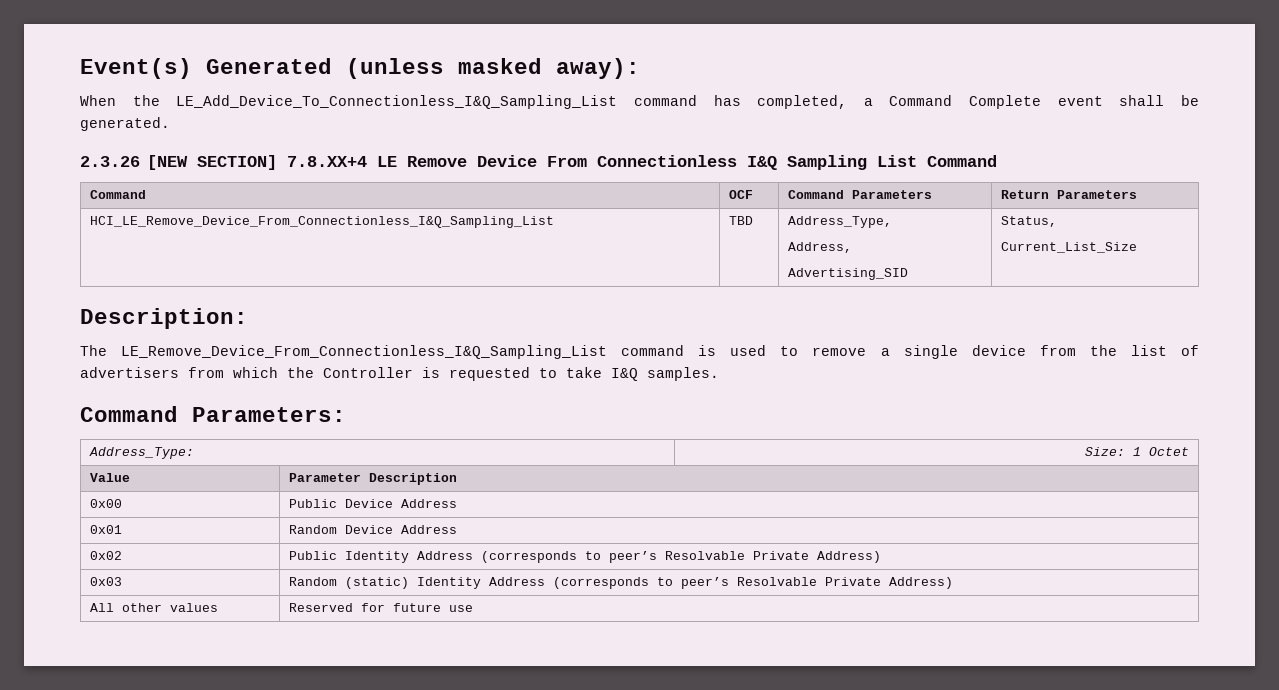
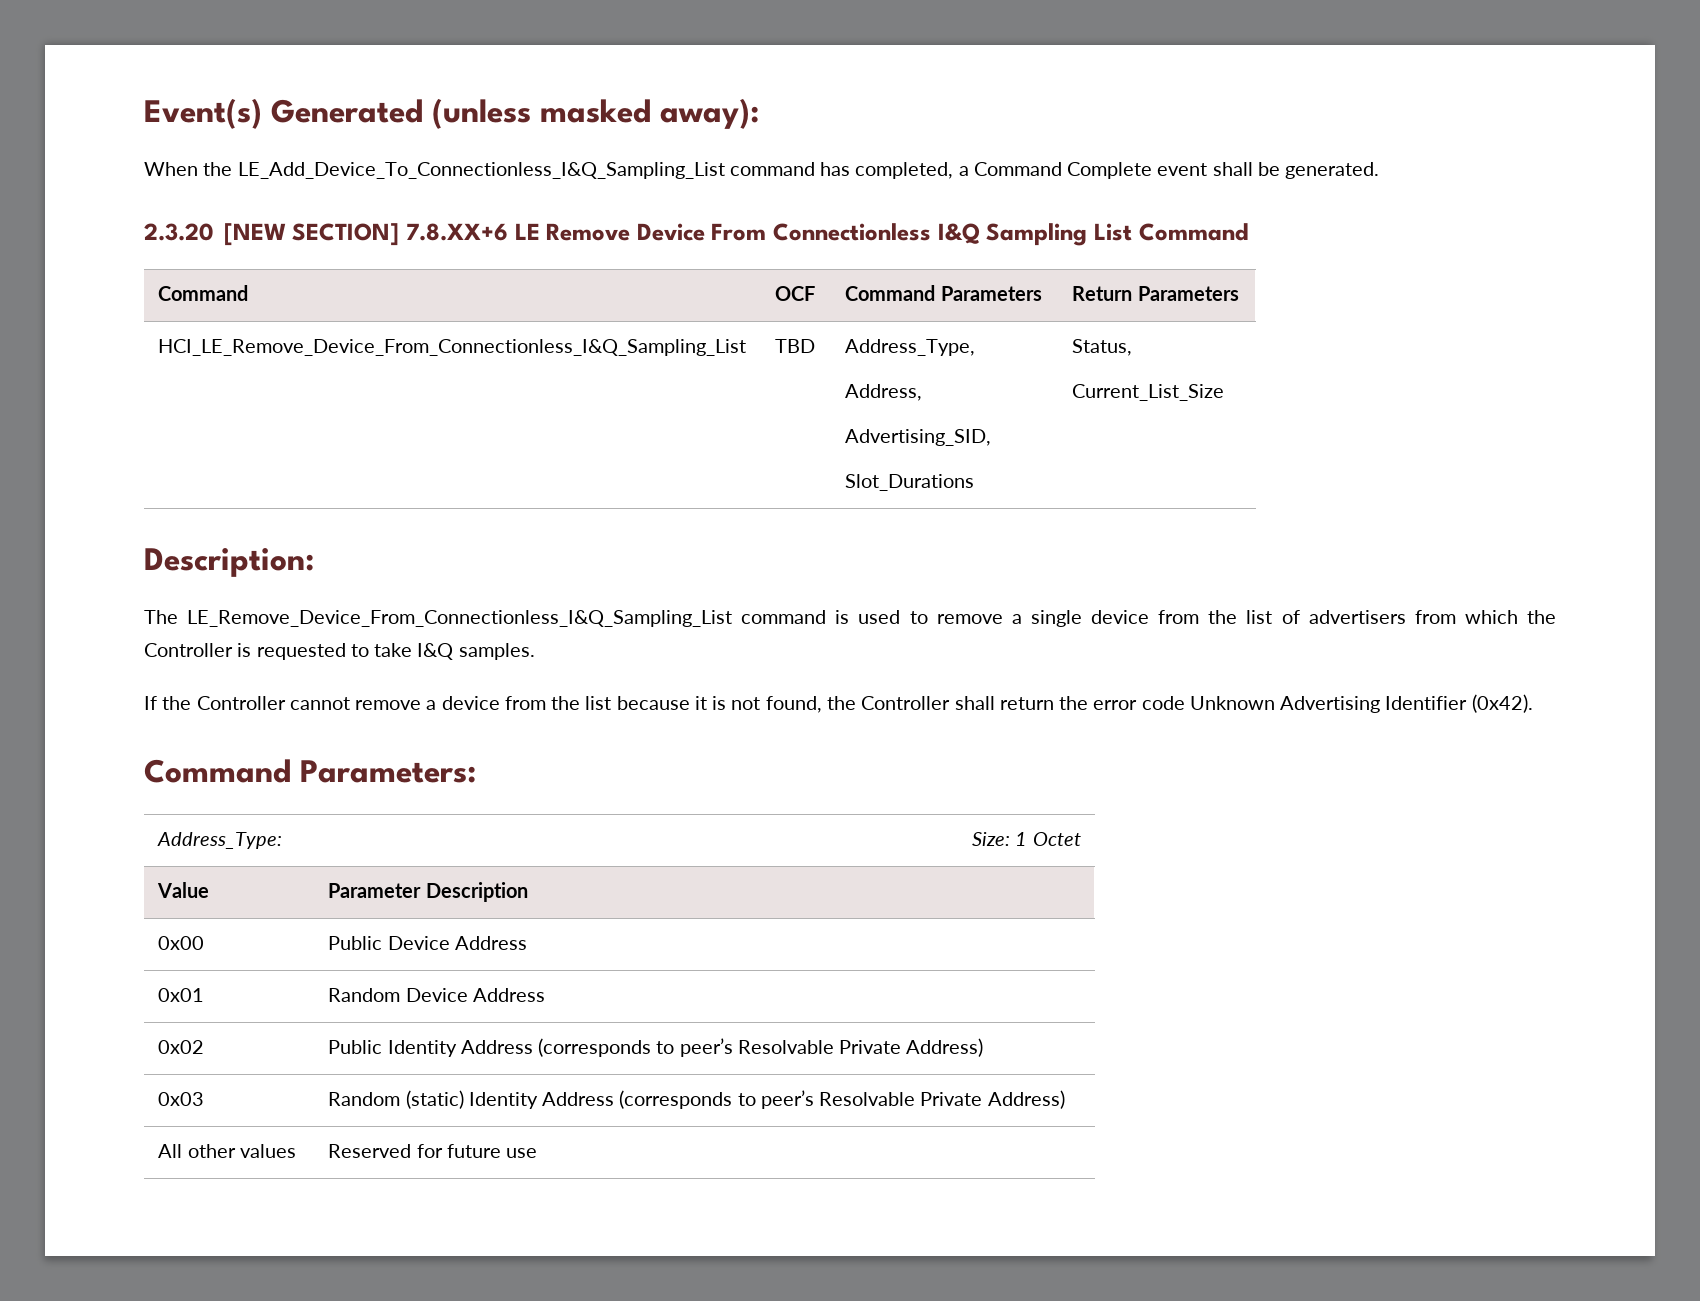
- 2.3.26 [NEW SECTION] 7.8.XX+4 LE Remove Device From Connectionless I&Q Sampling List Command
+ 2.3.20 [NEW SECTION] 7.8.XX+6 LE Remove Device From Connectionless I&Q Sampling List Command
  HCI_LE_Remove_Device_From_Connectionless_I&Q_Sampling_List | TBD | Address_Type,
  Address,
- Advertising_SID | Status,
+ Advertising_SID,
+ Slot_Durations | Status,
+ If the Controller cannot remove a device from the list because it is not found, the Controller shall return the error code Unknown Advertising Identifier (0x42).

